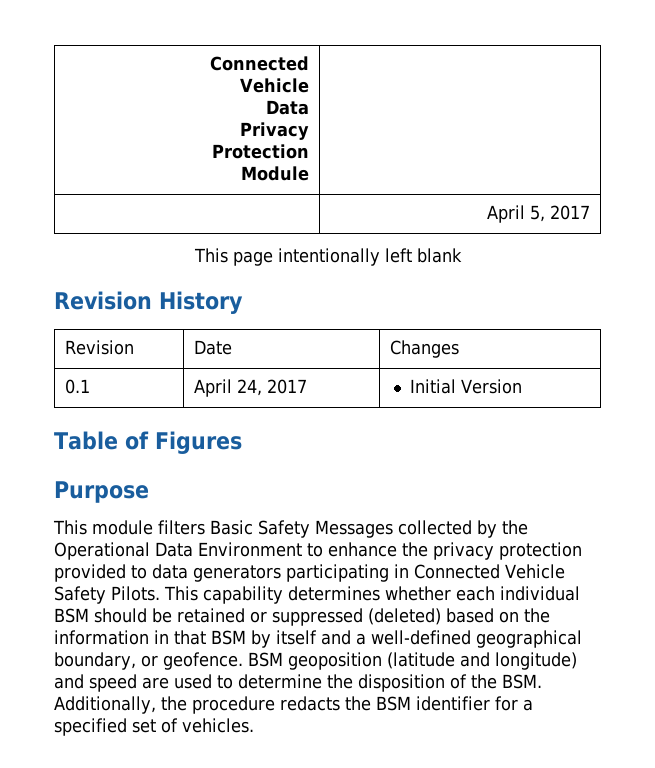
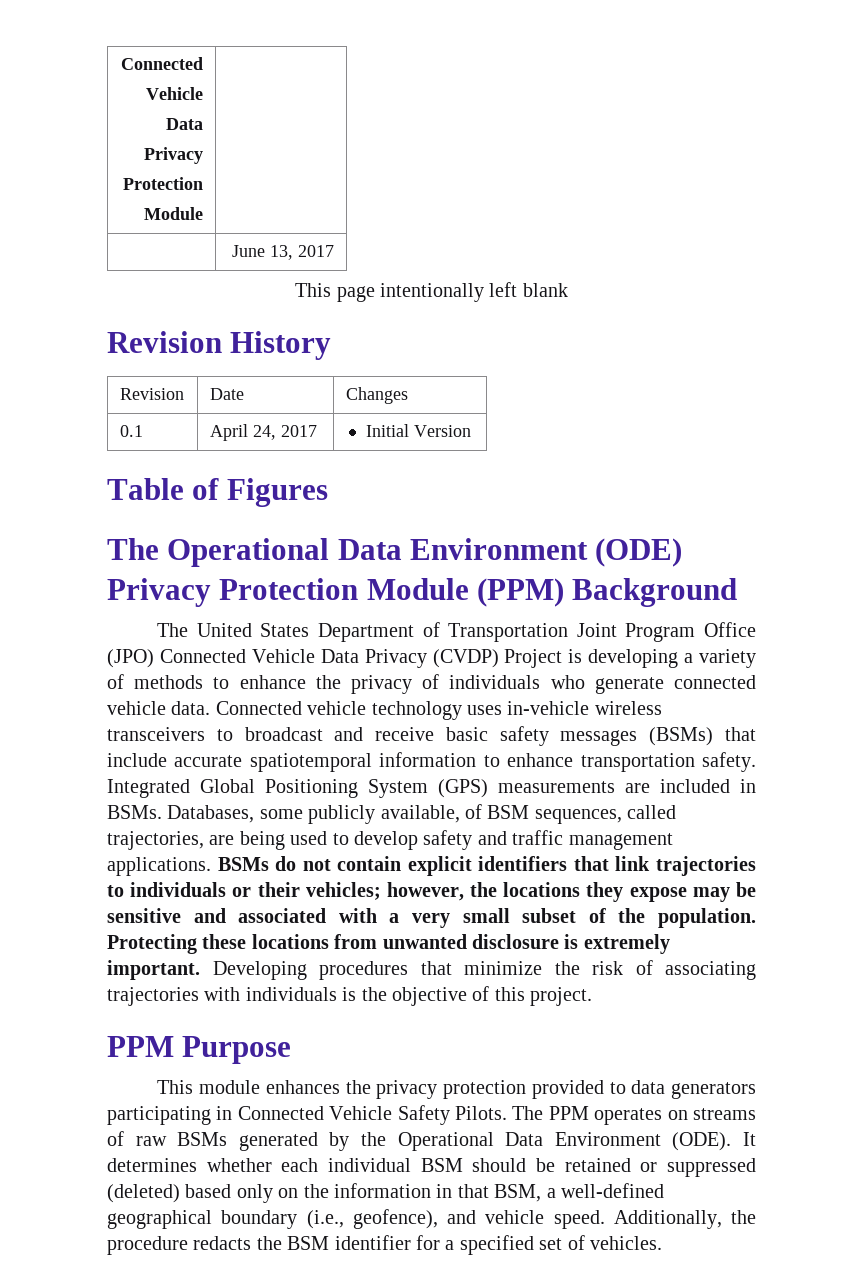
- | April 5, 2017
+ | June 13, 2017
- Purpose
- This module filters Basic Safety Messages collected by the Operational Data Environment to enhance the privacy protection provided to data generators participating in Connected Vehicle Safety Pilots.
+ The Operational Data Environment (ODE) Privacy Protection Module (PPM) Background
+ The United States Department of Transportation Joint Program Office (JPO) Connected Vehicle Data Privacy (CVDP) Project is developing a variety of methods to enhance the privacy of individuals who generate connected vehicle data. Connected vehicle technology uses in-vehicle wireless transceivers to broadcast and receive basic safety messages (BSMs) that include accurate spatiotemporal information to enhance transportation safety. Integrated Global Positioning System (GPS) measurements are included in BSMs. Databases, some publicly available, of BSM sequences, called trajectories, are being used to develop safety and traffic management applications. BSMs do not contain explicit identifiers that link trajectories to individuals or their vehicles; however, the locations they expose may be sensitive and associated with a very small subset of the population. Protecting these locations from unwanted disclosure is extremely important. Developing procedures that minimize the risk of associating trajectories with individuals is the objective of this project.
+ PPM Purpose
+ This module enhances the privacy protection provided to data generators participating in Connected Vehicle Safety Pilots.
- This capability determines whether each individual BSM should be retained or suppressed (deleted) based on the information in that BSM by itself and a well-defined geographical boundary, or geofence. BSM geoposition (latitude and longitude) and speed are used to determine the disposition of the BSM. Additionally, the procedure redacts the BSM identifier for a specified set of vehicles.
+ The PPM operates on streams of raw BSMs generated by the Operational Data Environment (ODE). It determines whether each individual BSM should be retained or suppressed (deleted) based only on the information in that BSM, a well-defined geographical boundary (i.e., geofence), and vehicle speed. Additionally, the procedure redacts the BSM identifier for a specified set of vehicles.

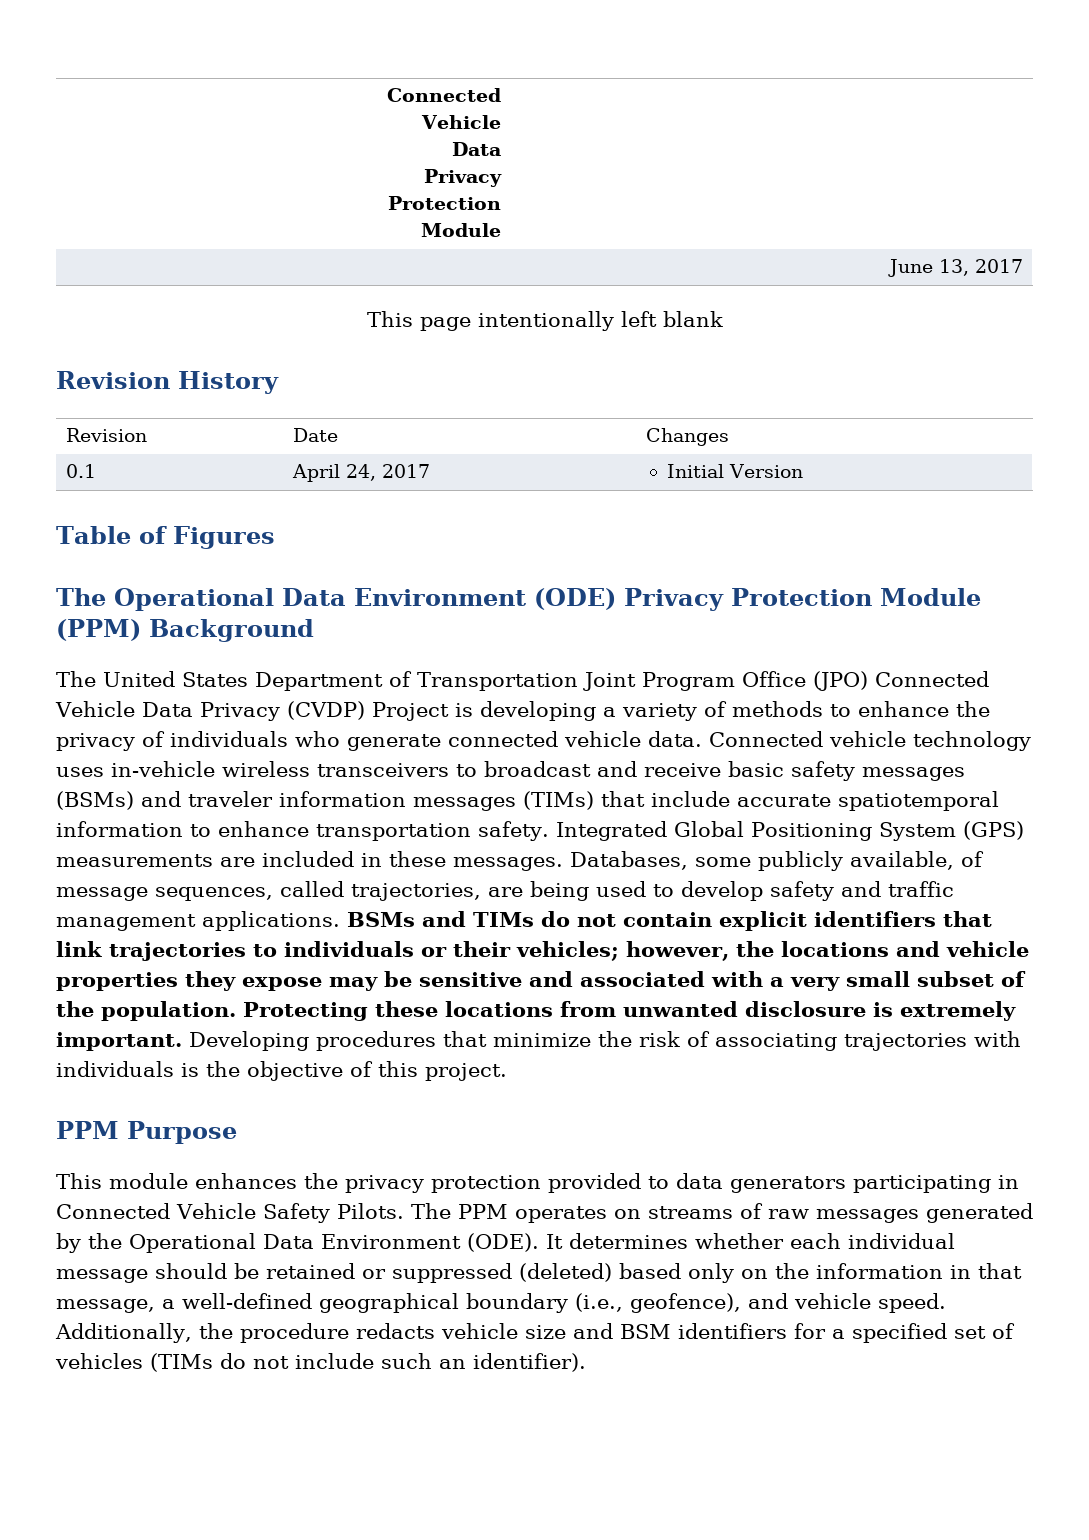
- Connected vehicle technology uses in-vehicle wireless transceivers to broadcast and receive basic safety messages (BSMs) that include accurate spatiotemporal information to enhance transportation safety.
+ Connected vehicle technology uses in-vehicle wireless transceivers to broadcast and receive basic safety messages (BSMs) and traveler information messages (TIMs) that include accurate spatiotemporal information to enhance transportation safety.
- Integrated Global Positioning System (GPS) measurements are included in BSMs.
+ Integrated Global Positioning System (GPS) measurements are included in these messages.
- Databases, some publicly available, of BSM sequences, called trajectories, are being used to develop safety and traffic management applications.
+ Databases, some publicly available, of message sequences, called trajectories, are being used to develop safety and traffic management applications.
- BSMs do not contain explicit identifiers that link trajectories to individuals or their vehicles; however, the locations they expose may be sensitive and associated with a very small subset of the population.
+ BSMs and TIMs do not contain explicit identifiers that link trajectories to individuals or their vehicles; however, the locations and vehicle properties they expose may be sensitive and associated with a very small subset of the population.
- The PPM operates on streams of raw BSMs generated by the Operational Data Environment (ODE).
+ The PPM operates on streams of raw messages generated by the Operational Data Environment (ODE).
- It determines whether each individual BSM should be retained or suppressed (deleted) based only on the information in that BSM, a well-defined geographical boundary (i.e., geofence), and vehicle speed.
+ It determines whether each individual message should be retained or suppressed (deleted) based only on the information in that message, a well-defined geographical boundary (i.e., geofence), and vehicle speed.
- Additionally, the procedure redacts the BSM identifier for a specified set of vehicles.
+ Additionally, the procedure redacts vehicle size and BSM identifiers for a specified set of vehicles (TIMs do not include such an identifier).

